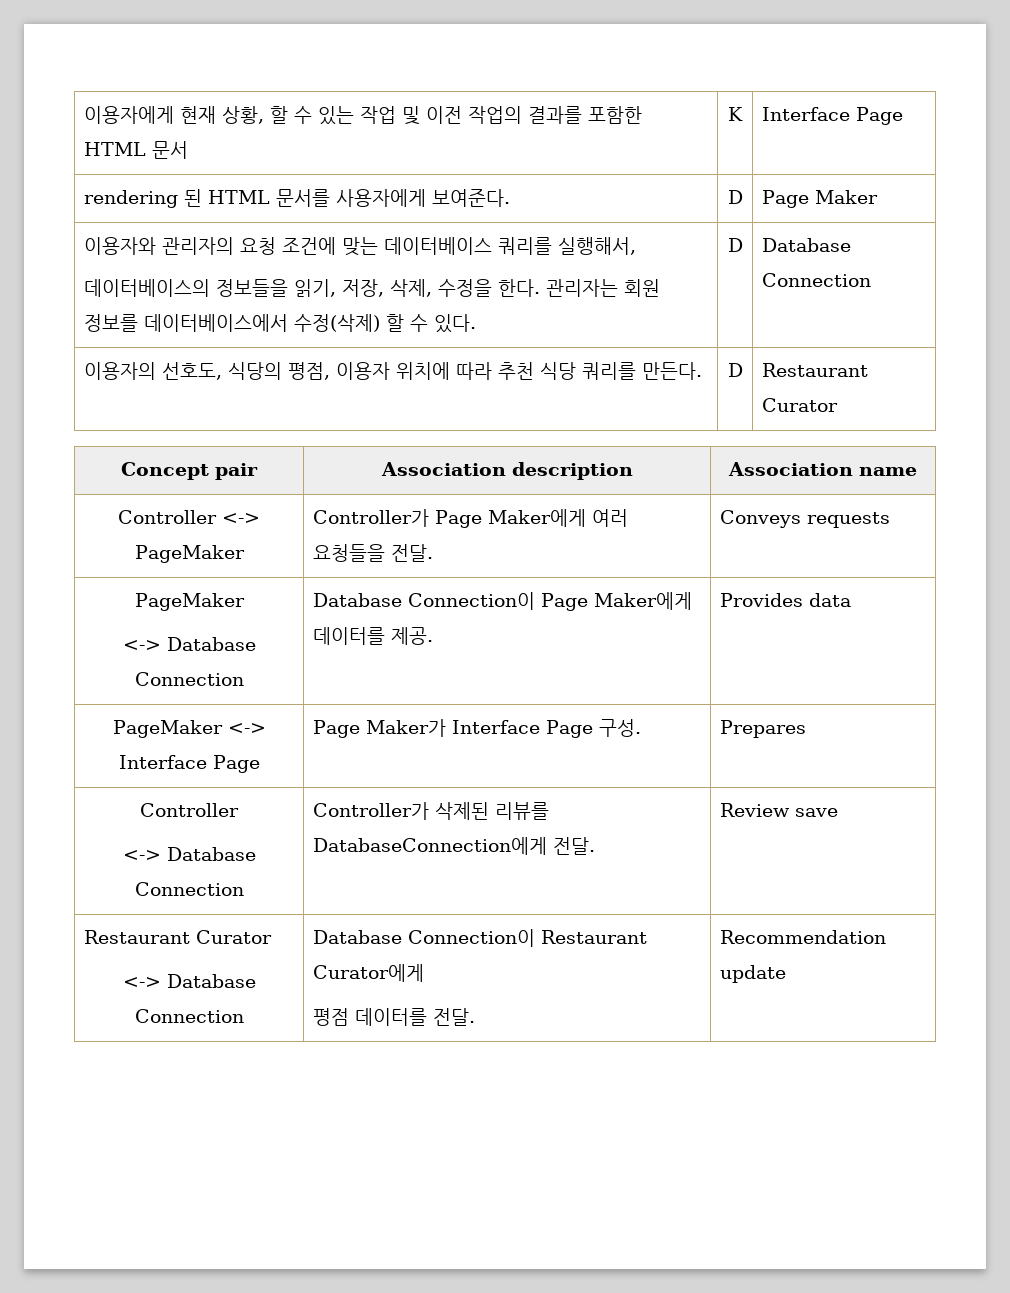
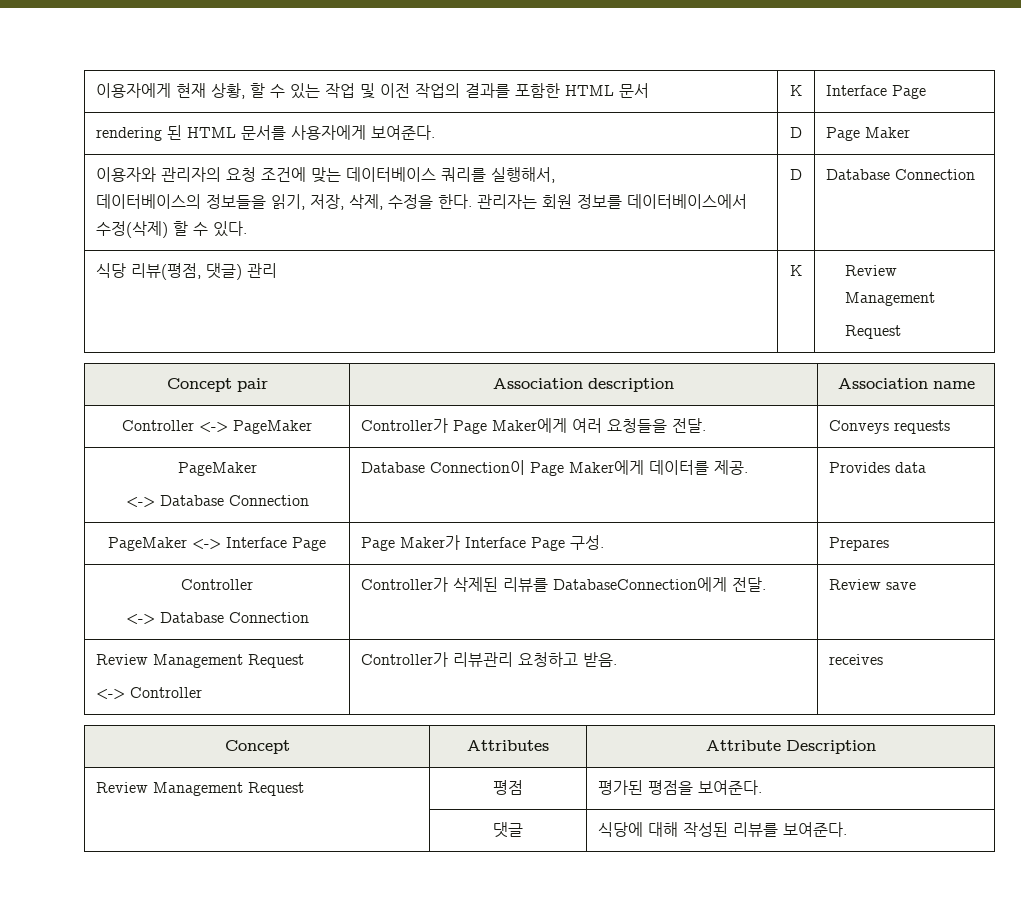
- 이용자의 선호도, 식당의 평점, 이용자 위치에 따라 추천 식당 쿼리를 만든다. | D | Restaurant Curator
+ 식당 리뷰(평점, 댓글) 관리 | K | Review Management
+ Request
  PageMaker <-> Interface Page | Page Maker가 Interface Page 구성. | Prepares
  Controller
  <-> Database Connection | Controller가 삭제된 리뷰를 DatabaseConnection에게 전달. | Review save
- Restaurant Curator
- <-> Database Connection | Database Connection이 Restaurant Curator에게
- 평점 데이터를 전달. | Recommendation update
+ Review Management Request
+ <-> Controller | Controller가 리뷰관리 요청하고 받음. | receives
+ Concept | Attributes | Attribute Description
+ Review Management Request | 평점 | 평가된 평점을 보여준다.
+ | 댓글 | 식당에 대해 작성된 리뷰를 보여준다.

